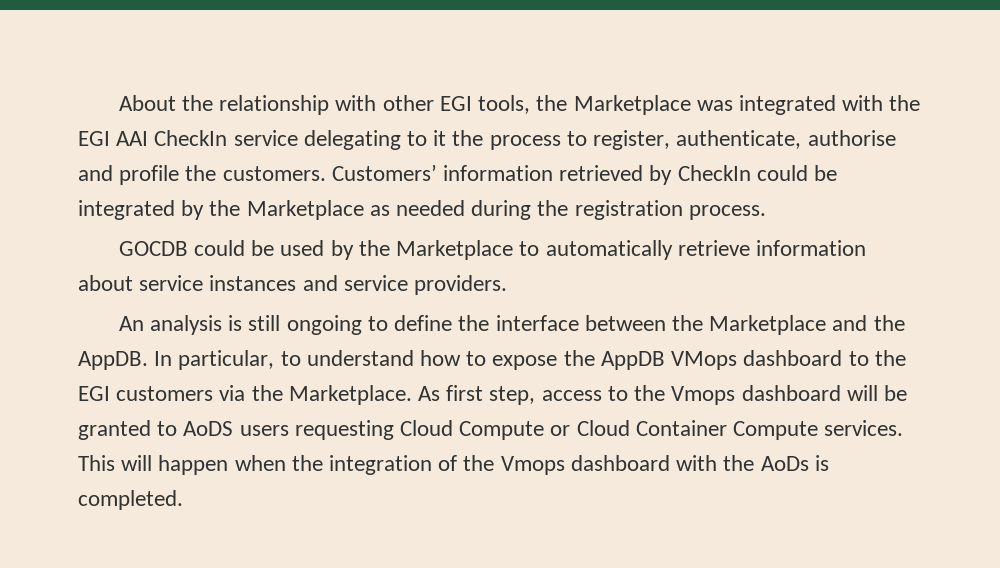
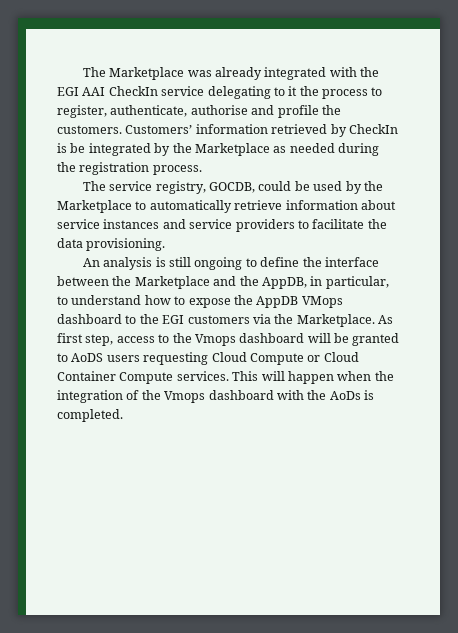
- About the relationship with other EGI tools, the Marketplace was integrated with the EGI AAI CheckIn service delegating to it the process to register, authenticate, authorise and profile the customers.
+ The Marketplace was already integrated with the EGI AAI CheckIn service delegating to it the process to register, authenticate, authorise and profile the customers.
- Customers’ information retrieved by CheckIn could be integrated by the Marketplace as needed during the registration process.
+ Customers’ information retrieved by CheckIn is be integrated by the Marketplace as needed during the registration process.
- GOCDB could be used by the Marketplace to automatically retrieve information about service instances and service providers.
+ The service registry, GOCDB, could be used by the Marketplace to automatically retrieve information about service instances and service providers to facilitate the data provisioning.
- An analysis is still ongoing to define the interface between the Marketplace and the AppDB. In particular, to understand how to expose the AppDB VMops dashboard to the EGI customers via the Marketplace.
+ An analysis is still ongoing to define the interface between the Marketplace and the AppDB, in particular, to understand how to expose the AppDB VMops dashboard to the EGI customers via the Marketplace.

